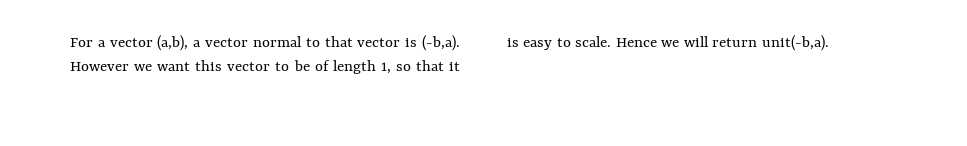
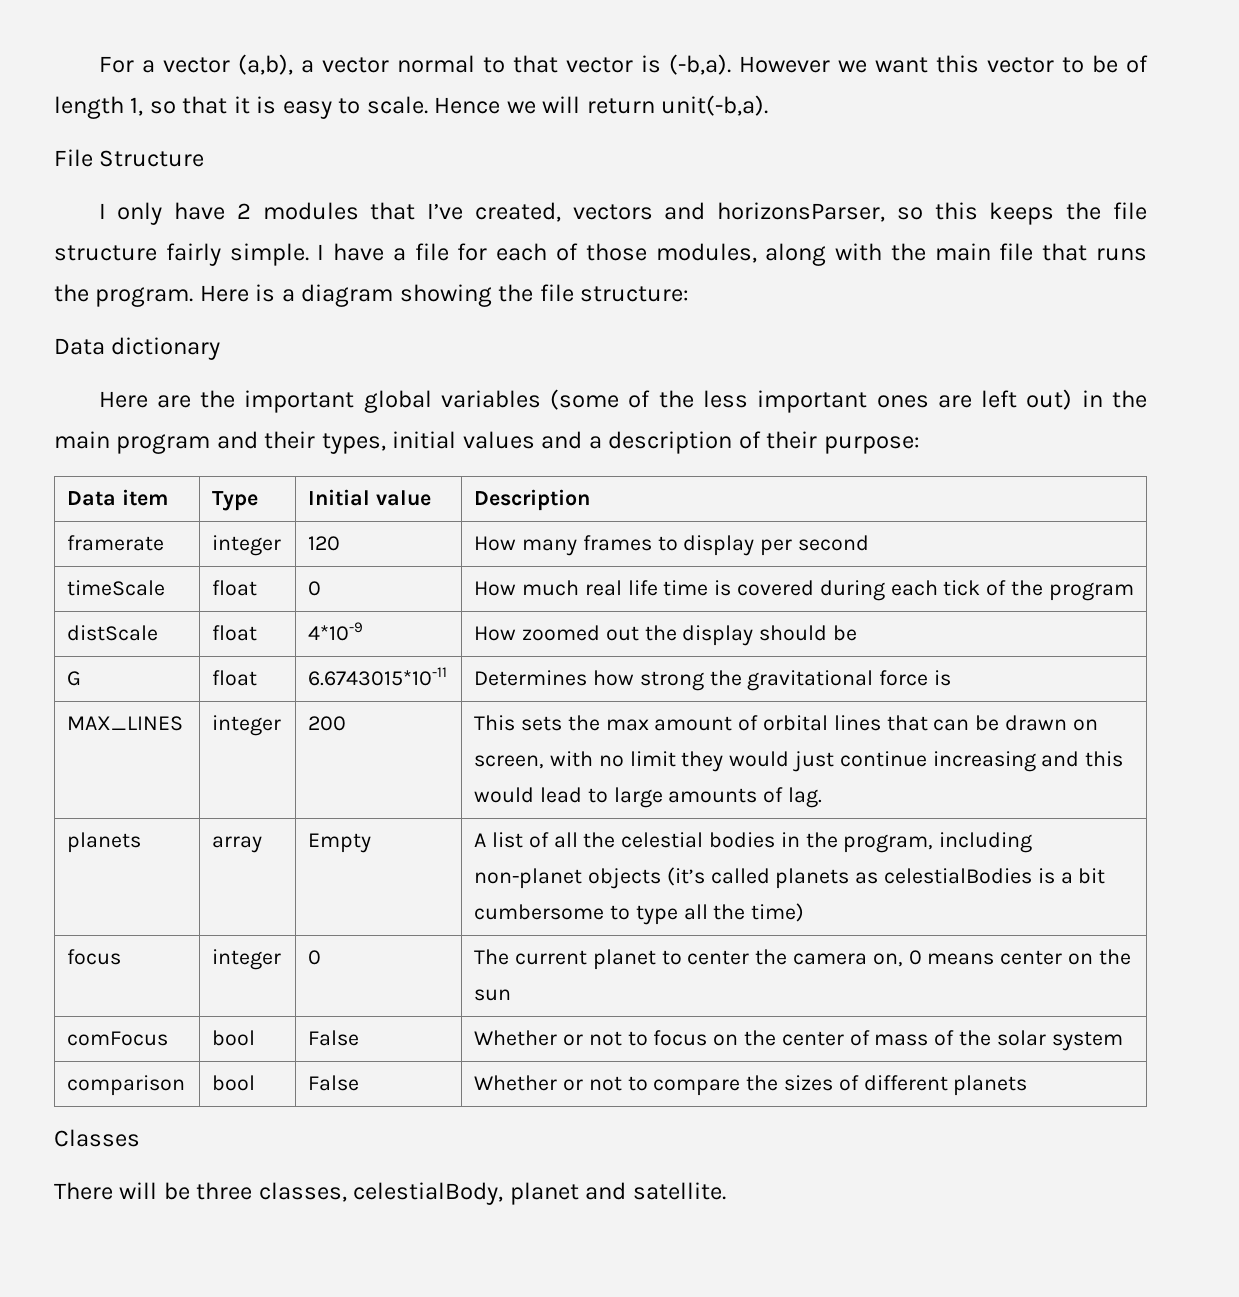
+ File Structure
+ I only have 2 modules that I’ve created, vectors and horizonsParser, so this keeps the file structure fairly simple. I have a file for each of those modules, along with the main file that runs the program. Here is a diagram showing the file structure:
+ Data dictionary
+ Here are the important global variables (some of the less important ones are left out) in the main program and their types, initial values and a description of their purpose:
+ Data item | Type | Initial value | Description
+ framerate | integer | 120 | How many frames to display per second
+ timeScale | float | 0 | How much real life time is covered during each tick of the program
+ distScale | float | 4*10-9 | How zoomed out the display should be
+ G | float | 6.6743015*10-11 | Determines how strong the gravitational force is
+ MAX_LINES | integer | 200 | This sets the max amount of orbital lines that can be drawn on screen, with no limit they would just continue increasing and this would lead to large amounts of lag.
+ planets | array | Empty | A list of all the celestial bodies in the program, including non-planet objects (it’s called planets as celestialBodies is a bit cumbersome to type all the time)
+ focus | integer | 0 | The current planet to center the camera on, 0 means center on the sun
+ comFocus | bool | False | Whether or not to focus on the center of mass of the solar system
+ comparison | bool | False | Whether or not to compare the sizes of different planets
+ Classes
+ There will be three classes, celestialBody, planet and satellite.

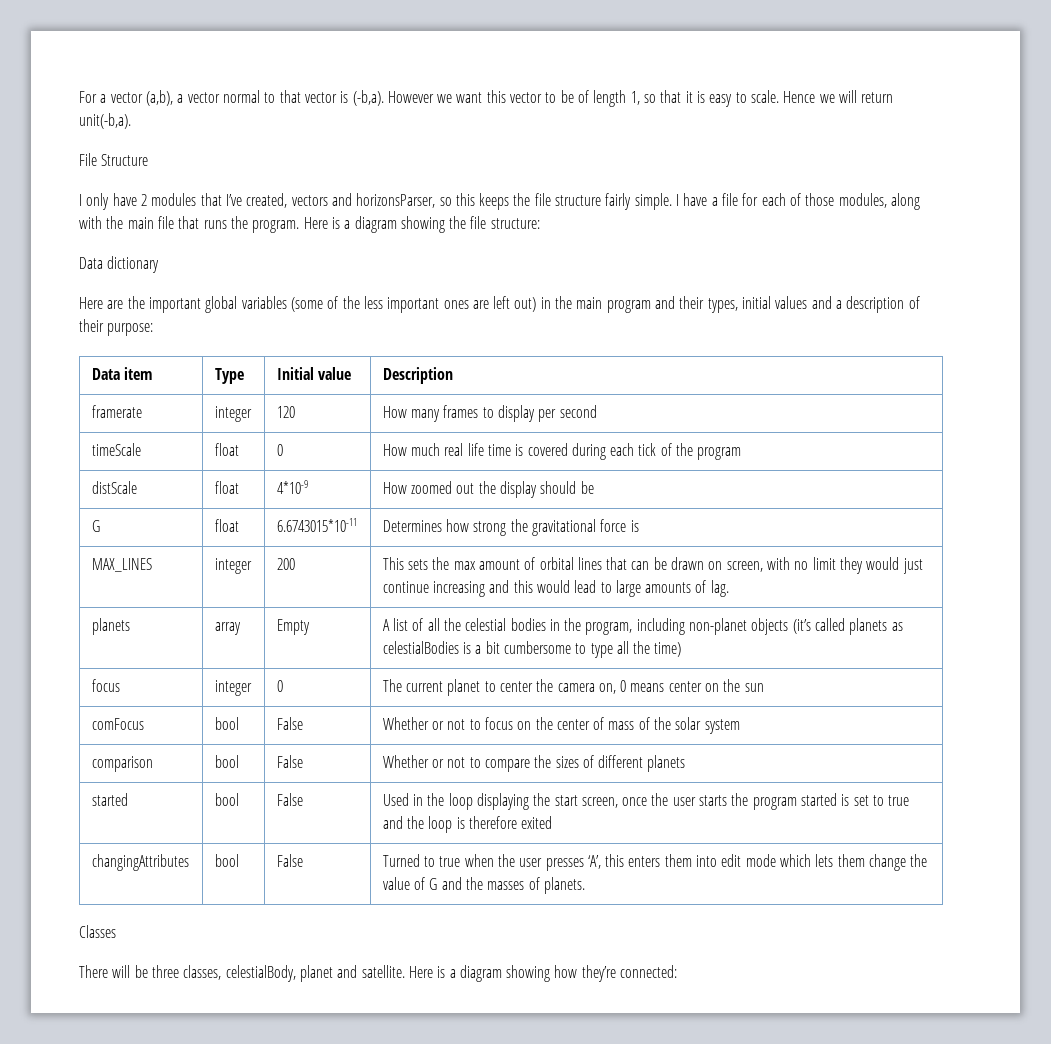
+ started | bool | False | Used in the loop displaying the start screen, once the user starts the program started is set to true and the loop is therefore exited
+ changingAttributes | bool | False | Turned to true when the user presses ‘A’, this enters them into edit mode which lets them change the value of G and the masses of planets.
+ Here is a diagram showing how they’re connected:

